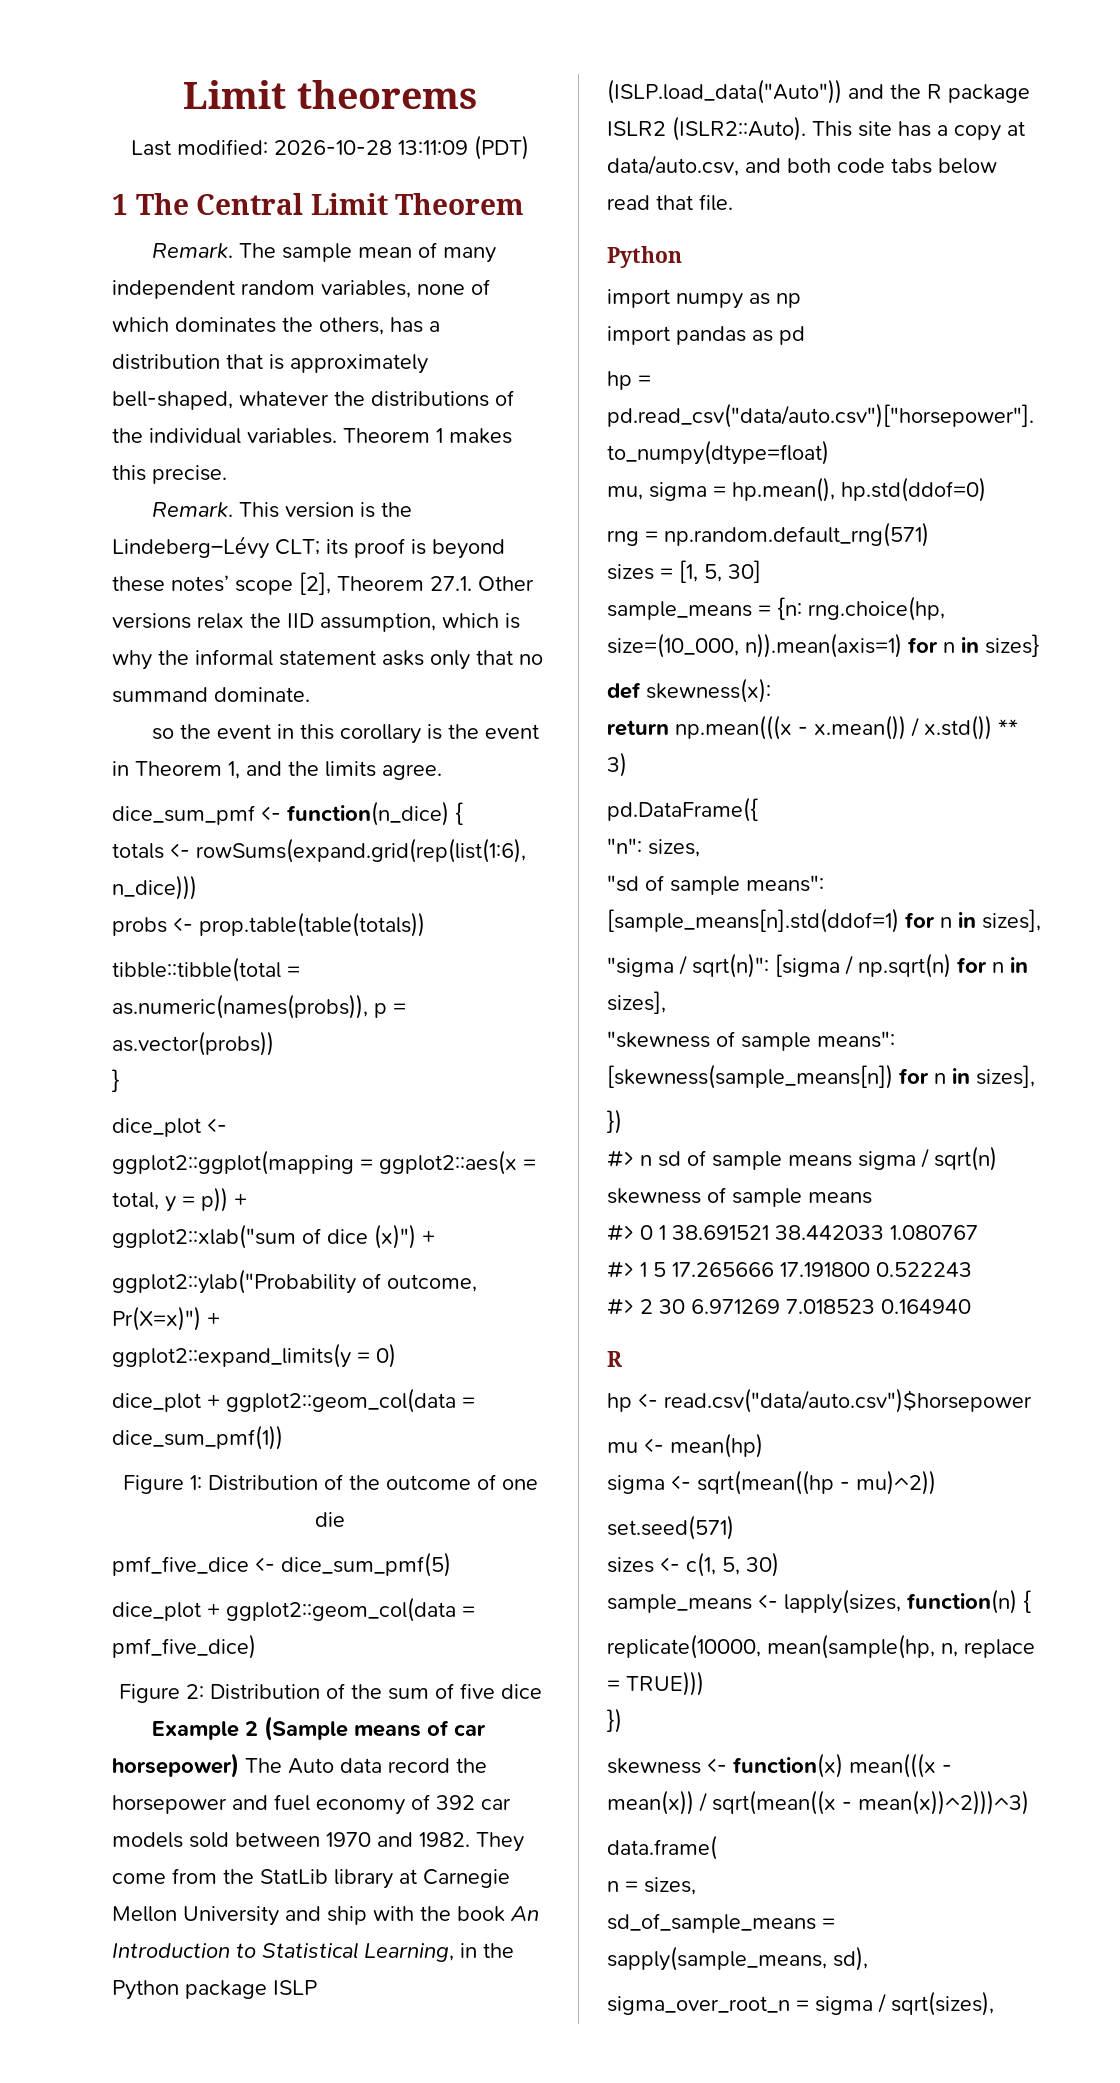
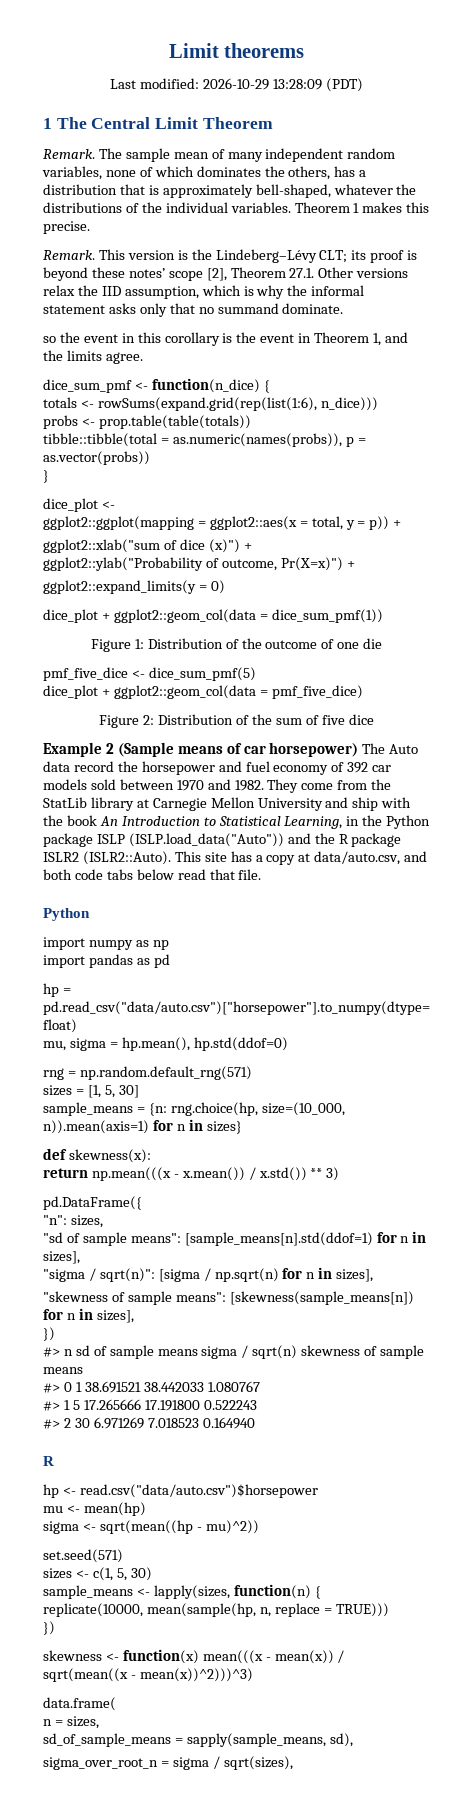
- Last modified: 2026-10-28 13:11:09 (PDT)
+ Last modified: 2026-10-29 13:28:09 (PDT)

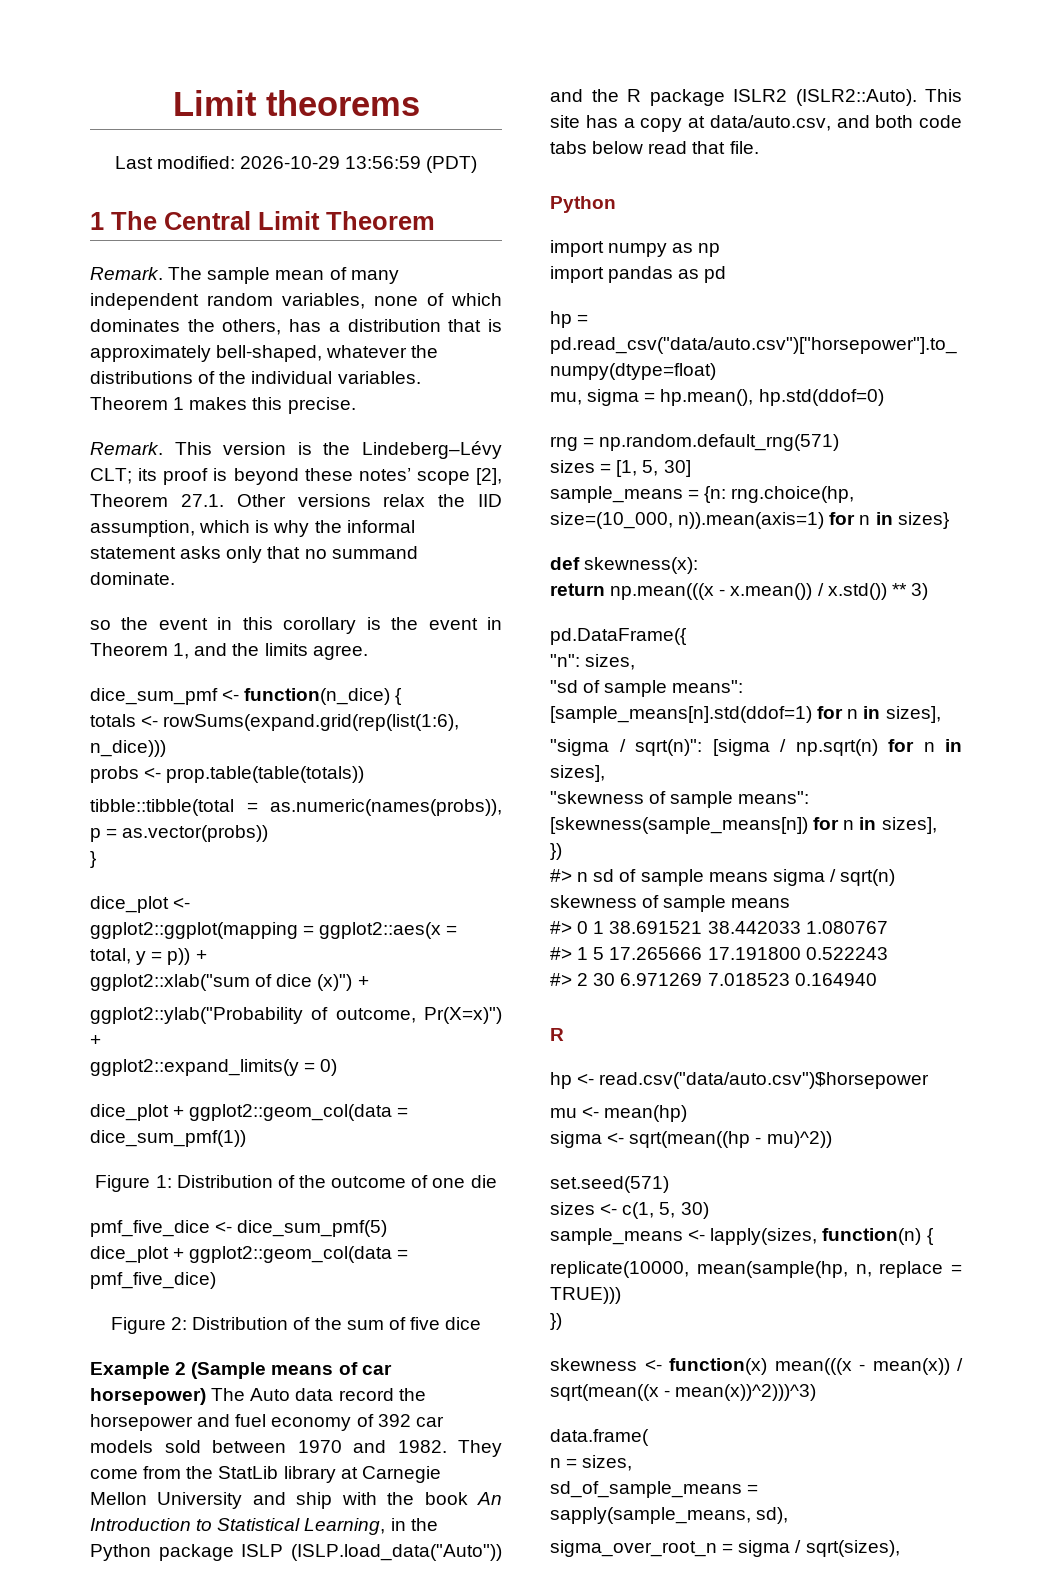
- Last modified: 2026-10-29 13:28:09 (PDT)
+ Last modified: 2026-10-29 13:56:59 (PDT)

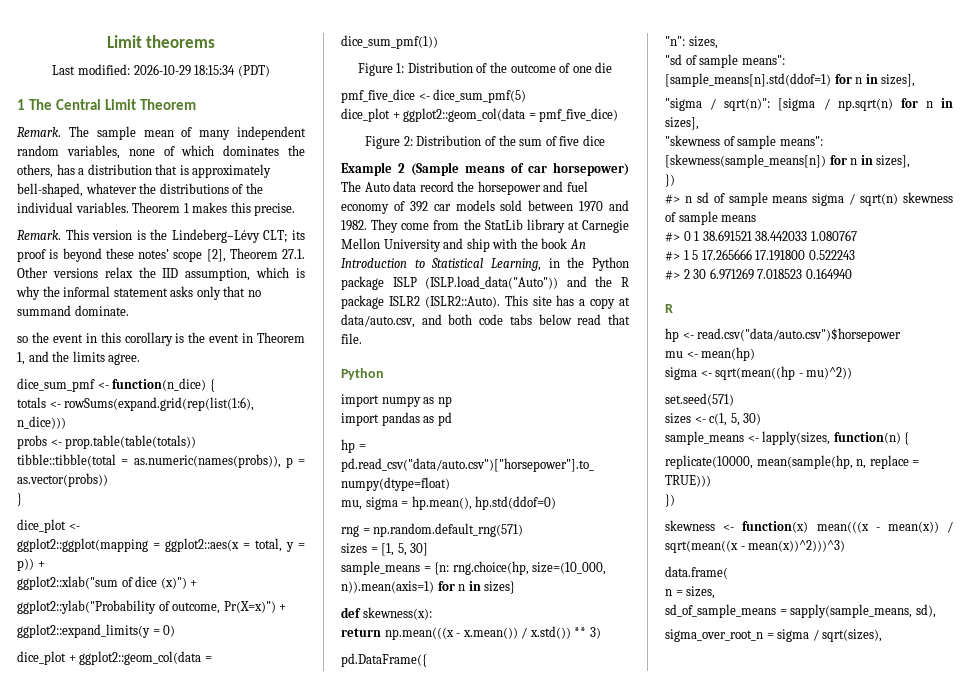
- Last modified: 2026-10-29 13:56:59 (PDT)
+ Last modified: 2026-10-29 18:15:34 (PDT)

